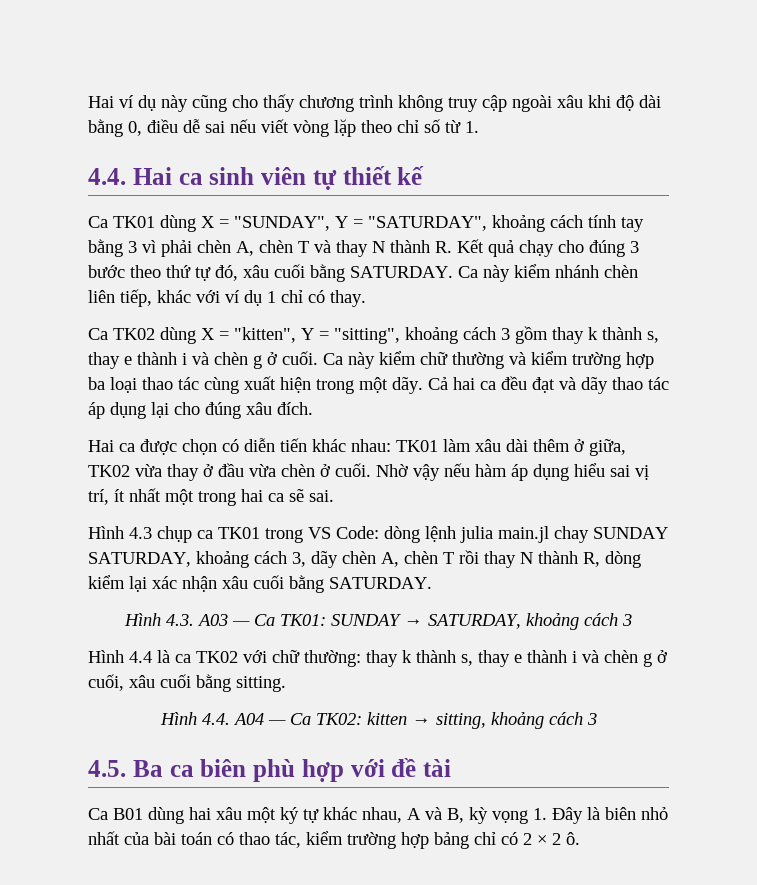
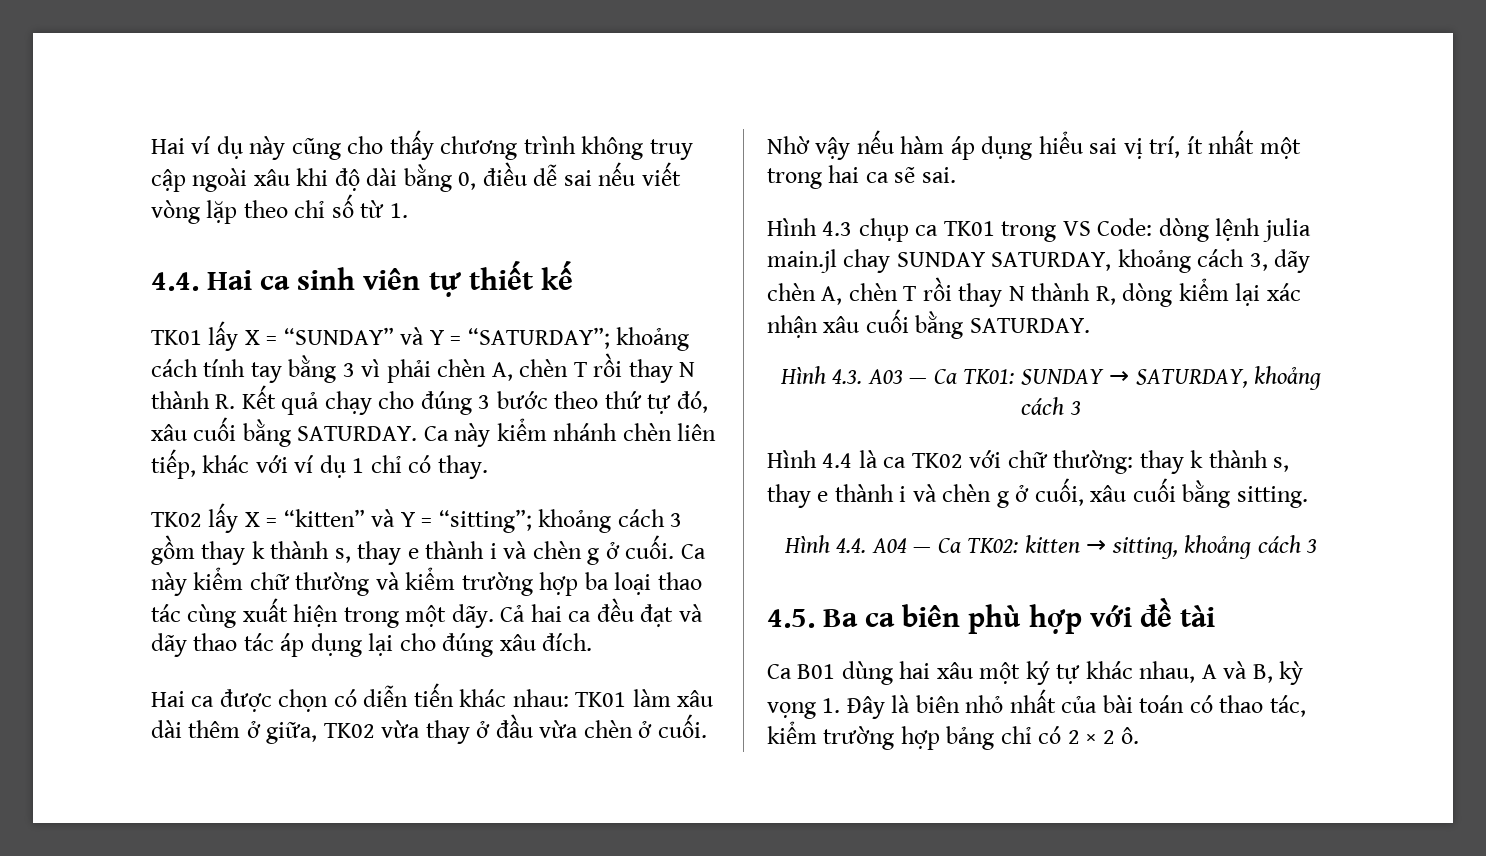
- Ca TK01 dùng X = "SUNDAY", Y = "SATURDAY", khoảng cách tính tay bằng 3 vì phải chèn A, chèn T và thay N thành R. Kết quả chạy cho đúng 3 bước theo thứ tự đó, xâu cuối bằng SATURDAY.
+ TK01 lấy X = “SUNDAY” và Y = “SATURDAY”; khoảng cách tính tay bằng 3 vì phải chèn A, chèn T rồi thay N thành R. Kết quả chạy cho đúng 3 bước theo thứ tự đó, xâu cuối bằng SATURDAY.
- Ca TK02 dùng X = "kitten", Y = "sitting", khoảng cách 3 gồm thay k thành s, thay e thành i và chèn g ở cuối.
+ TK02 lấy X = “kitten” và Y = “sitting”; khoảng cách 3 gồm thay k thành s, thay e thành i và chèn g ở cuối.

